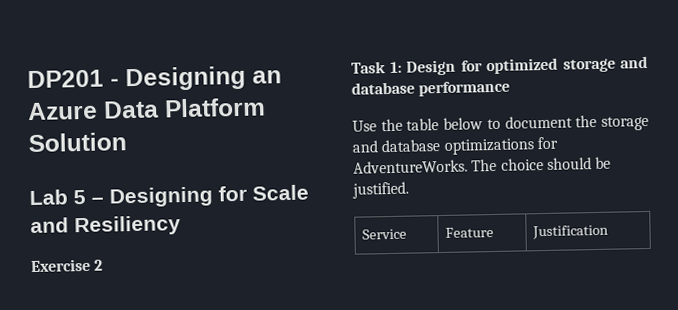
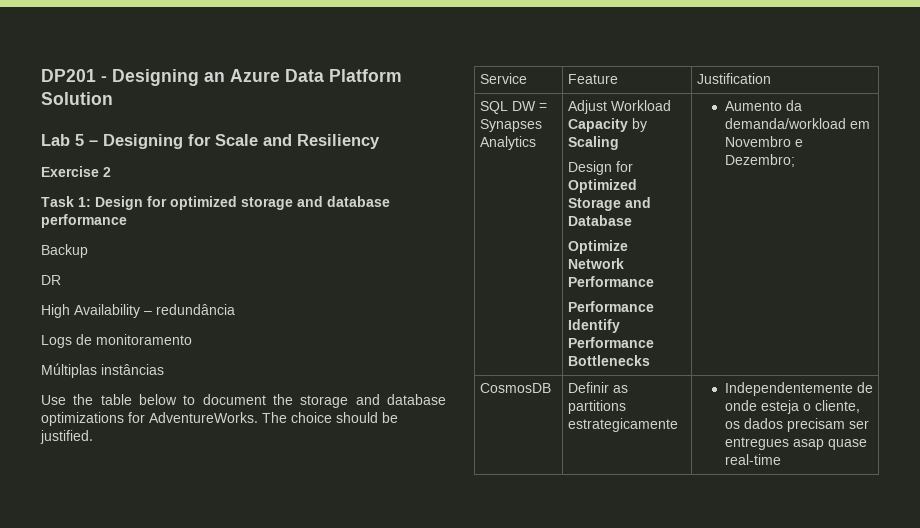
+ Backup
+ DR
+ High Availability – redundância
+ Logs de monitoramento
+ Múltiplas instâncias
+ SQL DW = Synapses Analytics | Adjust Workload Capacity by Scaling
+ Design for Optimized Storage and Database
+ Optimize Network Performance
+ Performance Identify Performance Bottlenecks | Aumento da demanda/workload em Novembro e Dezembro;
+ CosmosDB | Definir as partitions estrategicamente | Independentemente de onde esteja o cliente, os dados precisam ser entregues asap quase real-time

